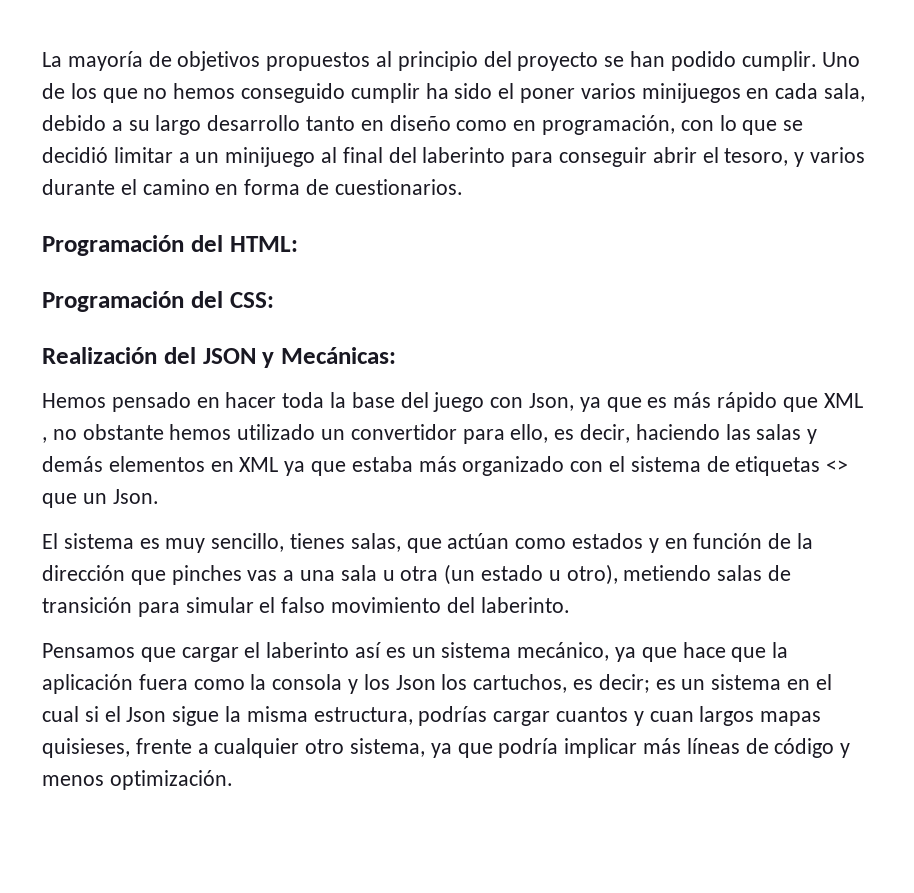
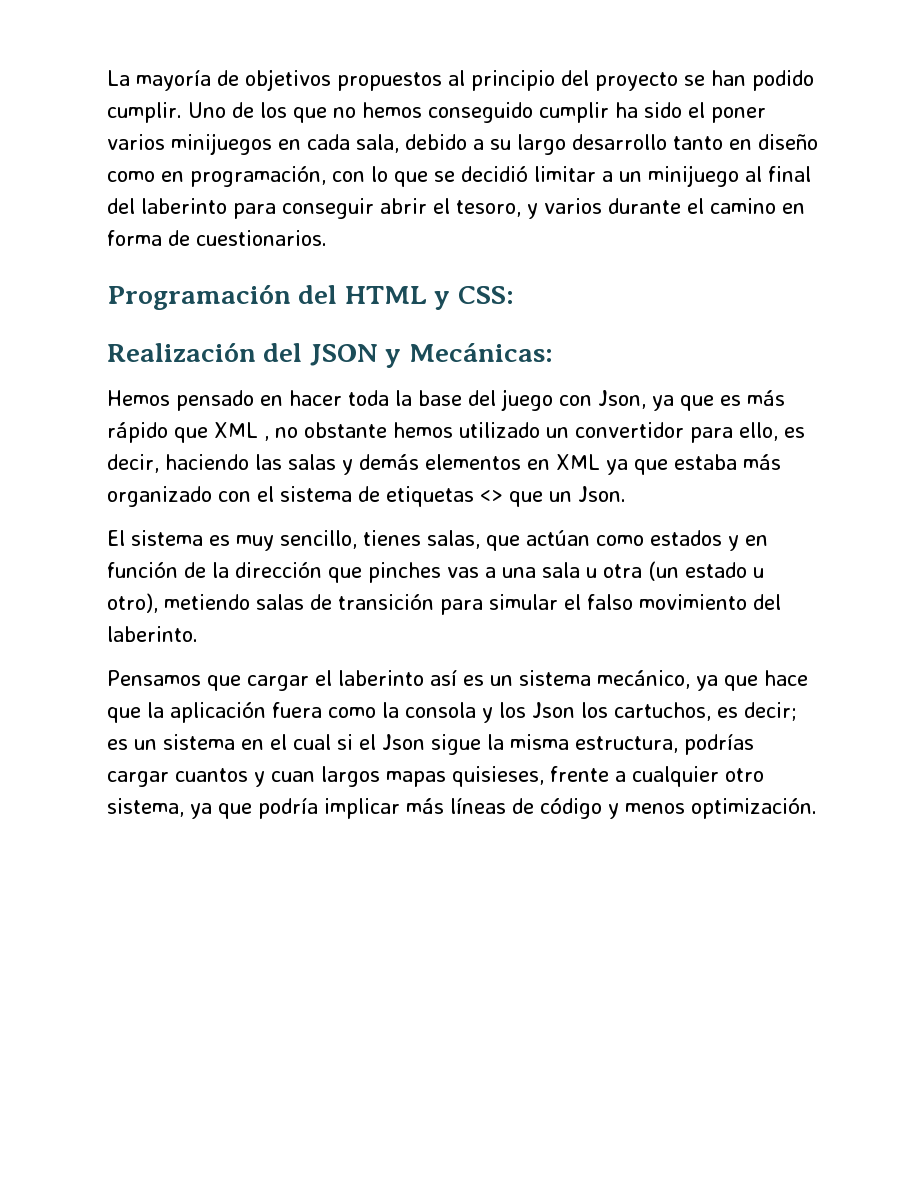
- Programación del HTML:
- Programación del CSS:
+ Programación del HTML y CSS:

